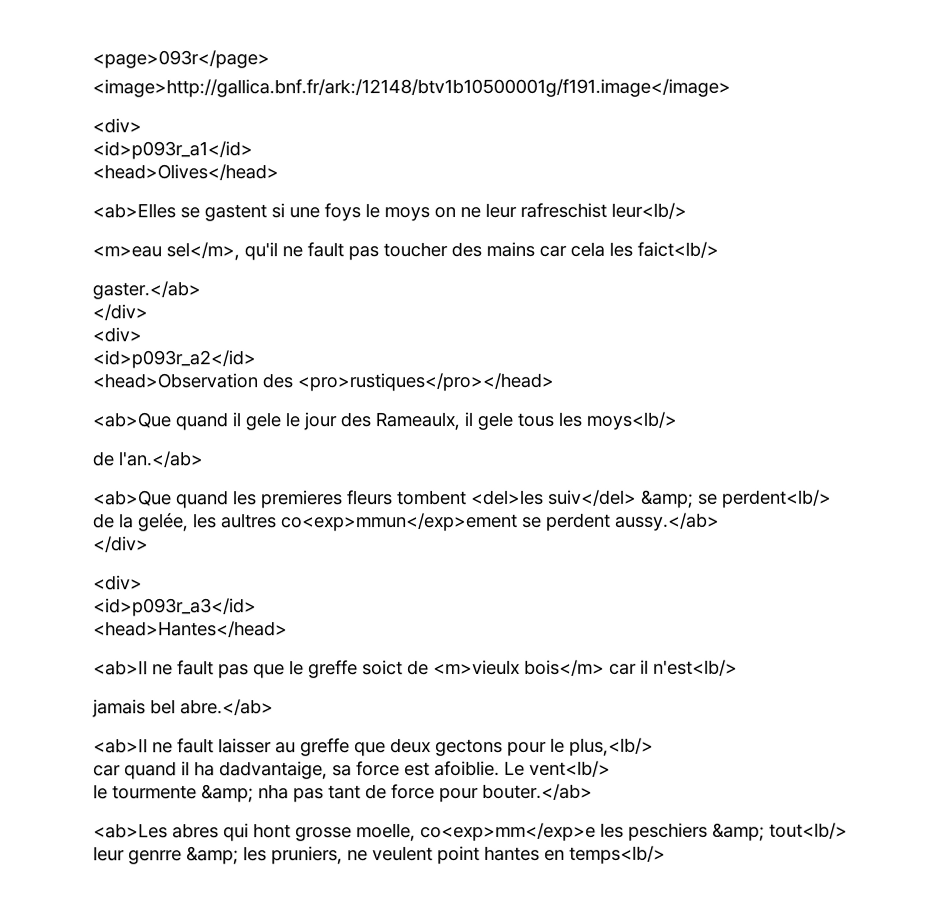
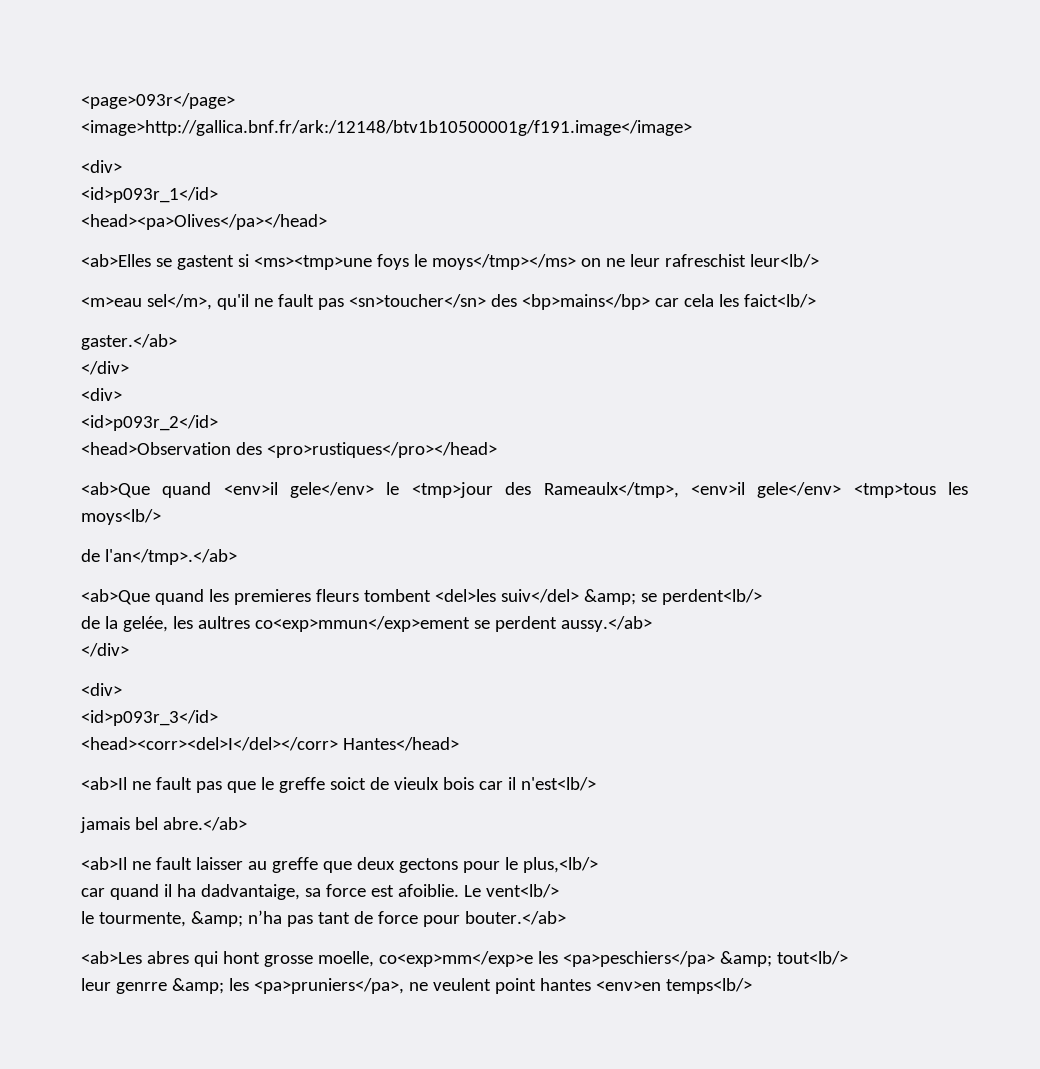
- <id>p093r_a1</id>
- <head>Olives</head>
+ <id>p093r_1</id>
+ <head><pa>Olives</pa></head>
- <ab>Elles se gastent si une foys le moys on ne leur rafreschist leur<lb/>
+ <ab>Elles se gastent si <ms><tmp>une foys le moys</tmp></ms> on ne leur rafreschist leur<lb/>
- <m>eau sel</m>, qu'il ne fault pas toucher des mains car cela les faict<lb/>
+ <m>eau sel</m>, qu'il ne fault pas <sn>toucher</sn> des <bp>mains</bp> car cela les faict<lb/>
- <id>p093r_a2</id>
+ <id>p093r_2</id>
- <ab>Que quand il gele le jour des Rameaulx, il gele tous les moys<lb/>
+ <ab>Que quand <env>il gele</env> le <tmp>jour des Rameaulx</tmp>, <env>il gele</env> <tmp>tous les moys<lb/>
- de l'an.</ab>
+ de l'an</tmp>.</ab>
- <id>p093r_a3</id>
- <head>Hantes</head>
+ <id>p093r_3</id>
+ <head><corr><del>I</del></corr> Hantes</head>
- <ab>Il ne fault pas que le greffe soict de <m>vieulx bois</m> car il n'est<lb/>
+ <ab>Il ne fault pas que le greffe soict de vieulx bois car il n'est<lb/>
- le tourmente &amp; nha pas tant de force pour bouter.</ab>
+ le tourmente, &amp; n’ha pas tant de force pour bouter.</ab>
- <ab>Les abres qui hont grosse moelle, co<exp>mm</exp>e les peschiers &amp; tout<lb/>
+ <ab>Les abres qui hont grosse moelle, co<exp>mm</exp>e les <pa>peschiers</pa> &amp; tout<lb/>
- leur genrre &amp; les pruniers, ne veulent point hantes en temps<lb/>
+ leur genrre &amp; les <pa>pruniers</pa>, ne veulent point hantes <env>en temps<lb/>

